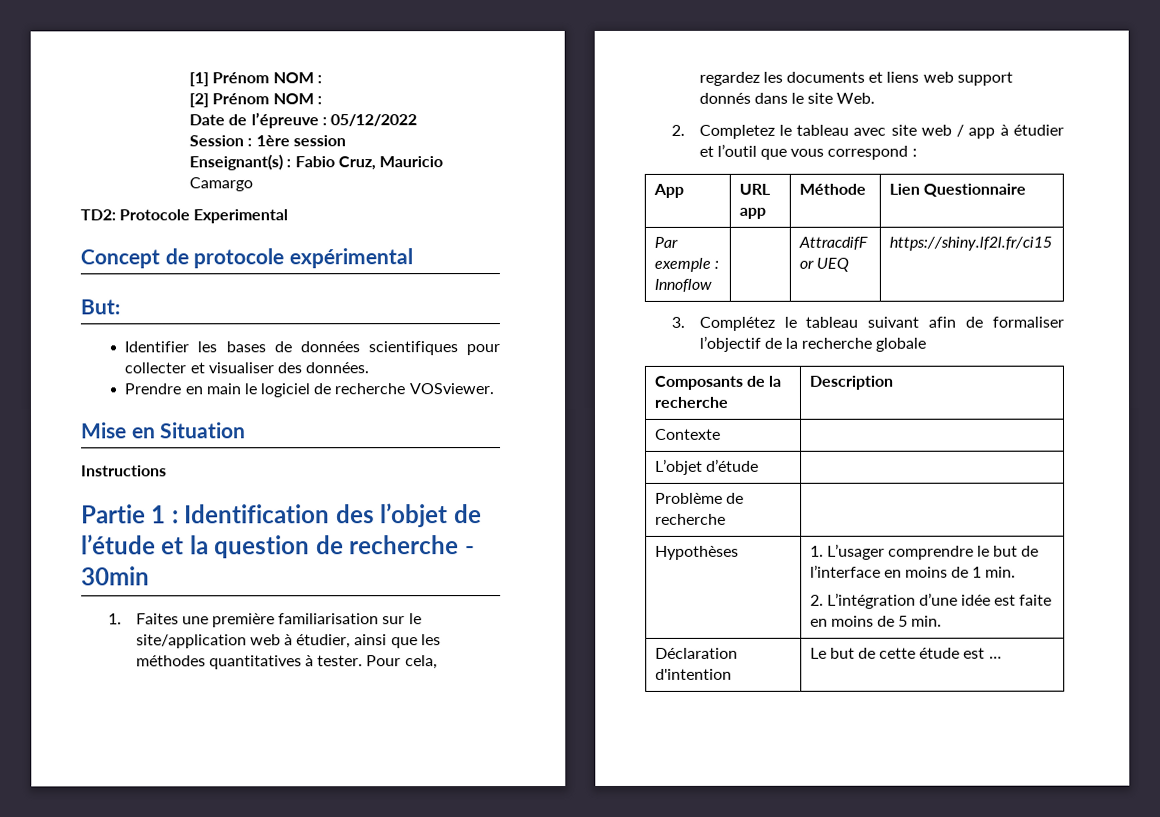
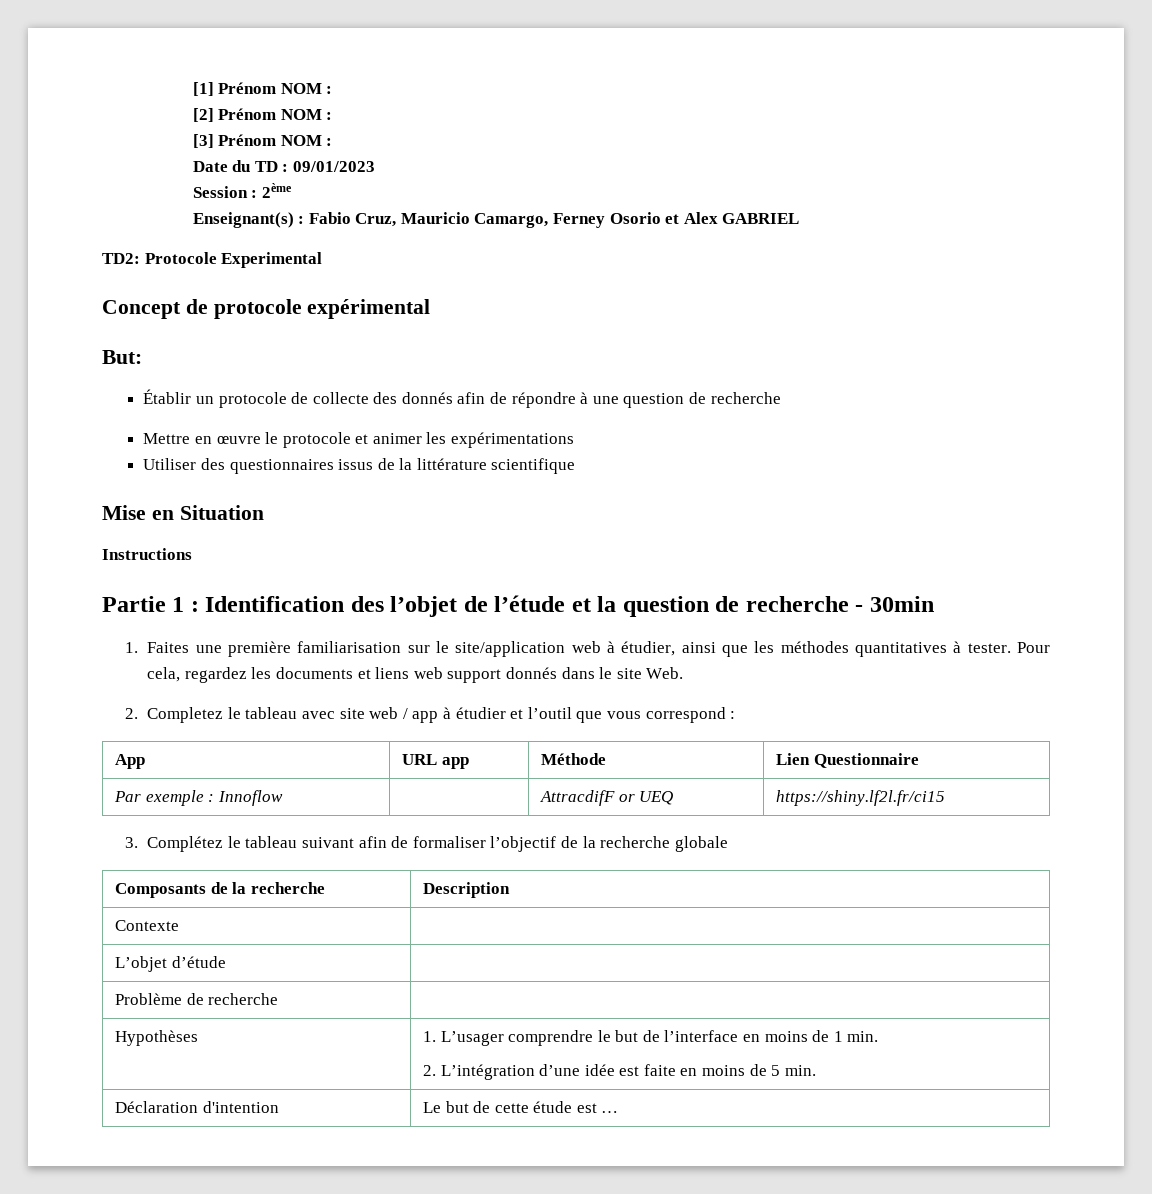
- Date de l’épreuve : 05/12/2022
+ [3] Prénom NOM :
+ Date du TD : 09/01/2023
- Session : 1ère session
+ Session : 2ème
- Enseignant(s) : Fabio Cruz, Mauricio Camargo
+ Enseignant(s) : Fabio Cruz, Mauricio Camargo, Ferney Osorio et Alex GABRIEL
- Identifier les bases de données scientifiques pour collecter et visualiser des données.
- Prendre en main le logiciel de recherche VOSviewer.
+ Établir un protocole de collecte des donnés afin de répondre à une question de recherche
+ Mettre en œuvre le protocole et animer les expérimentations
+ Utiliser des questionnaires issus de la littérature scientifique

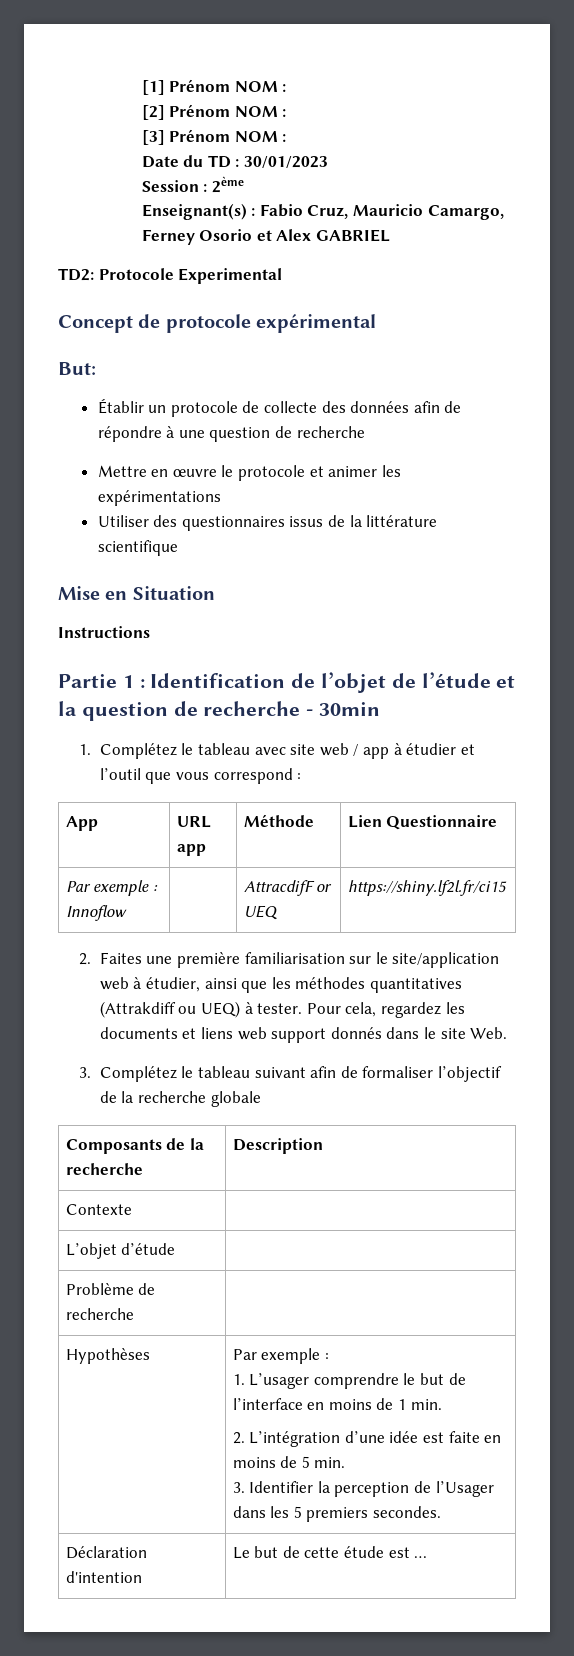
- Date du TD : 09/01/2023
+ Date du TD : 30/01/2023
- Établir un protocole de collecte des donnés afin de répondre à une question de recherche
+ Établir un protocole de collecte des données afin de répondre à une question de recherche
- Partie 1 : Identification des l’objet de l’étude et la question de recherche - 30min
+ Partie 1 : Identification de l’objet de l’étude et la question de recherche - 30min
- 1. Faites une première familiarisation sur le site/application web à étudier, ainsi que les méthodes quantitatives à tester. Pour cela, regardez les documents et liens web support donnés dans le site Web.
- 2. Completez le tableau avec site web / app à étudier et l’outil que vous correspond :
+ 1. Complétez le tableau avec site web / app à étudier et l’outil que vous correspond :
+ 2. Faites une première familiarisation sur le site/application web à étudier, ainsi que les méthodes quantitatives (Attrakdiff ou UEQ) à tester. Pour cela, regardez les documents et liens web support donnés dans le site Web.
- Hypothèses | 1. L’usager comprendre le but de l’interface en moins de 1 min.
+ Hypothèses | Par exemple :
+ 1. L’usager comprendre le but de l’interface en moins de 1 min.
  2. L’intégration d’une idée est faite en moins de 5 min.
+ 3. Identifier la perception de l’Usager dans les 5 premiers secondes.

